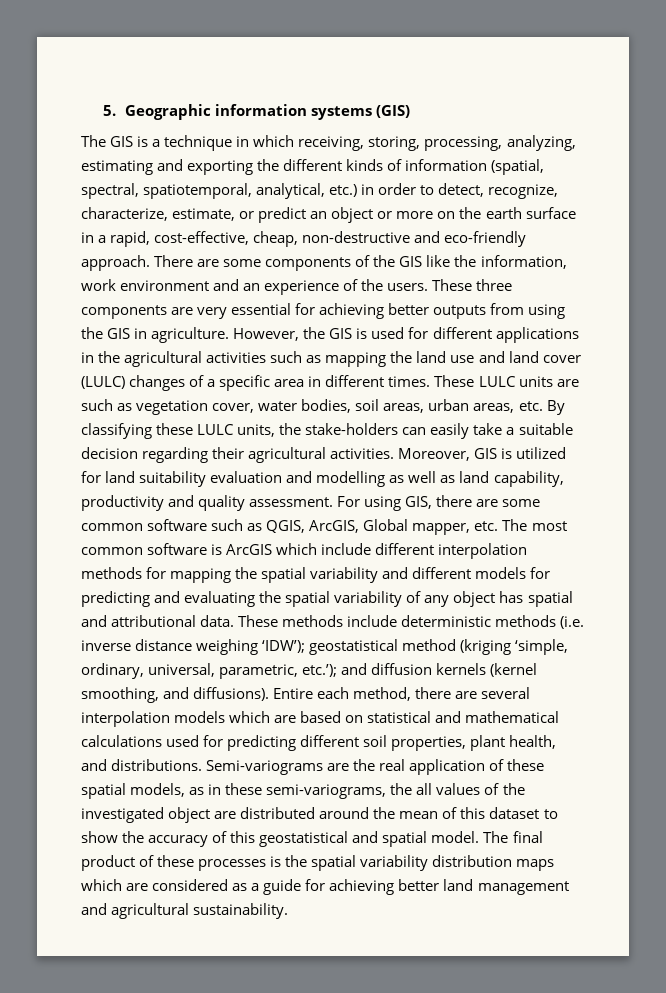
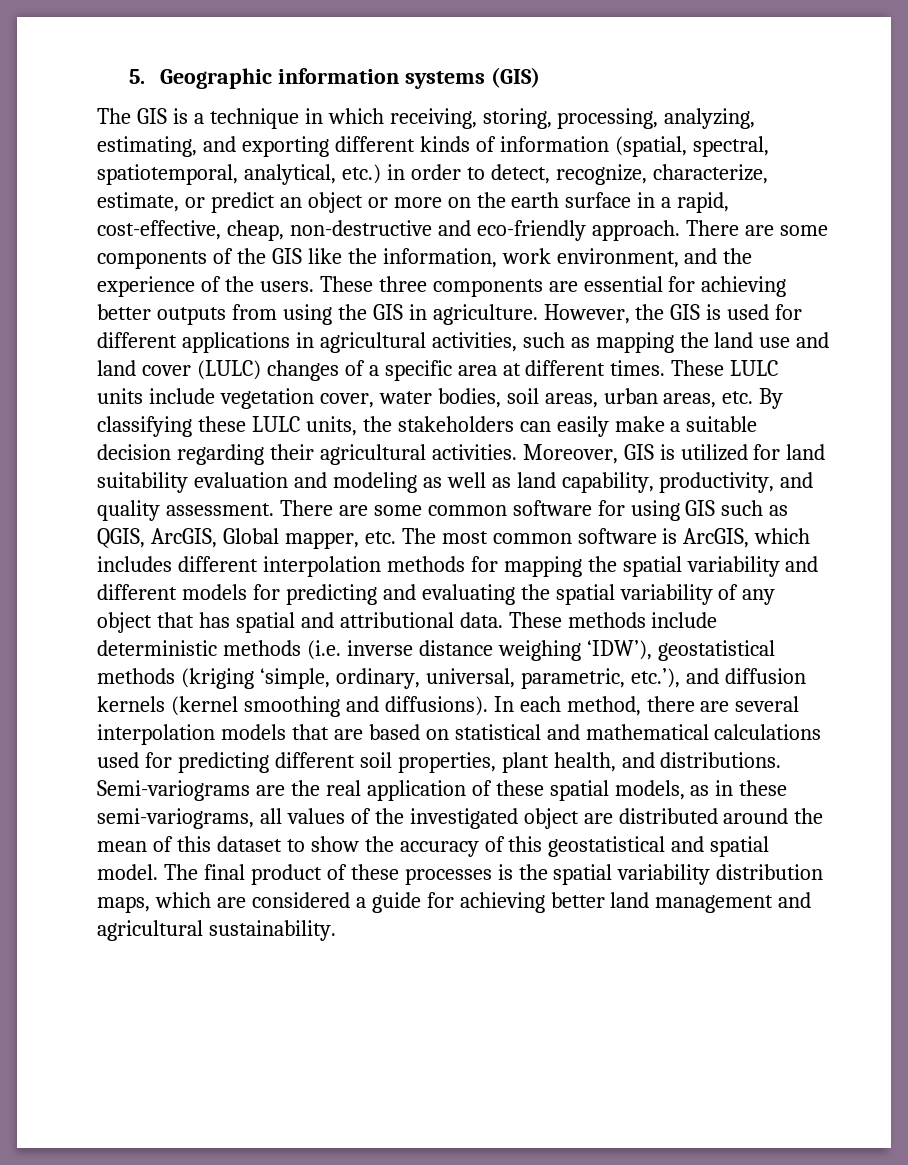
- The GIS is a technique in which receiving, storing, processing, analyzing, estimating and exporting the different kinds of information (spatial, spectral, spatiotemporal, analytical, etc.) in order to detect, recognize, characterize, estimate, or predict an object or more on the earth surface in a rapid, cost-effective, cheap, non-destructive and eco-friendly approach.
+ The GIS is a technique in which receiving, storing, processing, analyzing, estimating, and exporting different kinds of information (spatial, spectral, spatiotemporal, analytical, etc.) in order to detect, recognize, characterize, estimate, or predict an object or more on the earth surface in a rapid, cost-effective, cheap, non-destructive and eco-friendly approach.
- There are some components of the GIS like the information, work environment and an experience of the users.
+ There are some components of the GIS like the information, work environment, and the experience of the users.
- These three components are very essential for achieving better outputs from using the GIS in agriculture.
+ These three components are essential for achieving better outputs from using the GIS in agriculture.
- However, the GIS is used for different applications in the agricultural activities such as mapping the land use and land cover (LULC) changes of a specific area in different times.
+ However, the GIS is used for different applications in agricultural activities, such as mapping the land use and land cover (LULC) changes of a specific area at different times.
- These LULC units are such as vegetation cover, water bodies, soil areas, urban areas, etc. By classifying these LULC units, the stake-holders can easily take a suitable decision regarding their agricultural activities.
+ These LULC units include vegetation cover, water bodies, soil areas, urban areas, etc. By classifying these LULC units, the stakeholders can easily make a suitable decision regarding their agricultural activities.
- Moreover, GIS is utilized for land suitability evaluation and modelling as well as land capability, productivity and quality assessment.
+ Moreover, GIS is utilized for land suitability evaluation and modeling as well as land capability, productivity, and quality assessment.
- For using GIS, there are some common software such as QGIS, ArcGIS, Global mapper, etc. The most common software is ArcGIS which include different interpolation methods for mapping the spatial variability and different models for predicting and evaluating the spatial variability of any object has spatial and attributional data.
+ There are some common software for using GIS such as QGIS, ArcGIS, Global mapper, etc. The most common software is ArcGIS, which includes different interpolation methods for mapping the spatial variability and different models for predicting and evaluating the spatial variability of any object that has spatial and attributional data.
- These methods include deterministic methods (i.e. inverse distance weighing ‘IDW’); geostatistical method (kriging ‘simple, ordinary, universal, parametric, etc.’); and diffusion kernels (kernel smoothing, and diffusions).
+ These methods include deterministic methods (i.e. inverse distance weighing ‘IDW’), geostatistical methods (kriging ‘simple, ordinary, universal, parametric, etc.’), and diffusion kernels (kernel smoothing and diffusions).
- Entire each method, there are several interpolation models which are based on statistical and mathematical calculations used for predicting different soil properties, plant health, and distributions.
+ In each method, there are several interpolation models that are based on statistical and mathematical calculations used for predicting different soil properties, plant health, and distributions.
- Semi-variograms are the real application of these spatial models, as in these semi-variograms, the all values of the investigated object are distributed around the mean of this dataset to show the accuracy of this geostatistical and spatial model.
+ Semi-variograms are the real application of these spatial models, as in these semi-variograms, all values of the investigated object are distributed around the mean of this dataset to show the accuracy of this geostatistical and spatial model.
- The final product of these processes is the spatial variability distribution maps which are considered as a guide for achieving better land management and agricultural sustainability.
+ The final product of these processes is the spatial variability distribution maps, which are considered a guide for achieving better land management and agricultural sustainability.

